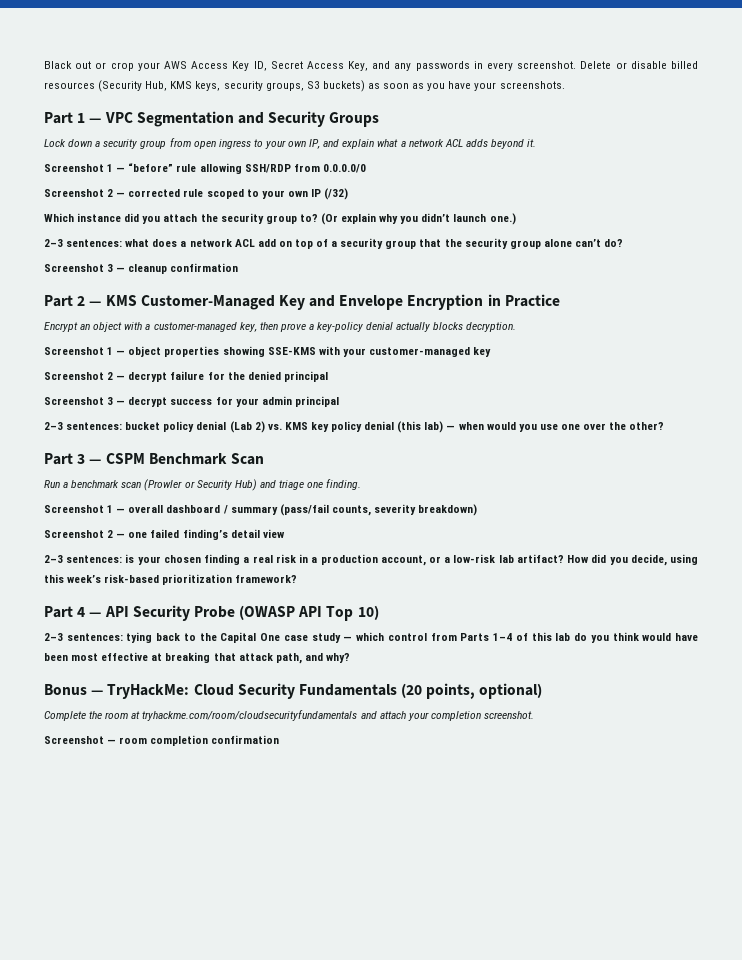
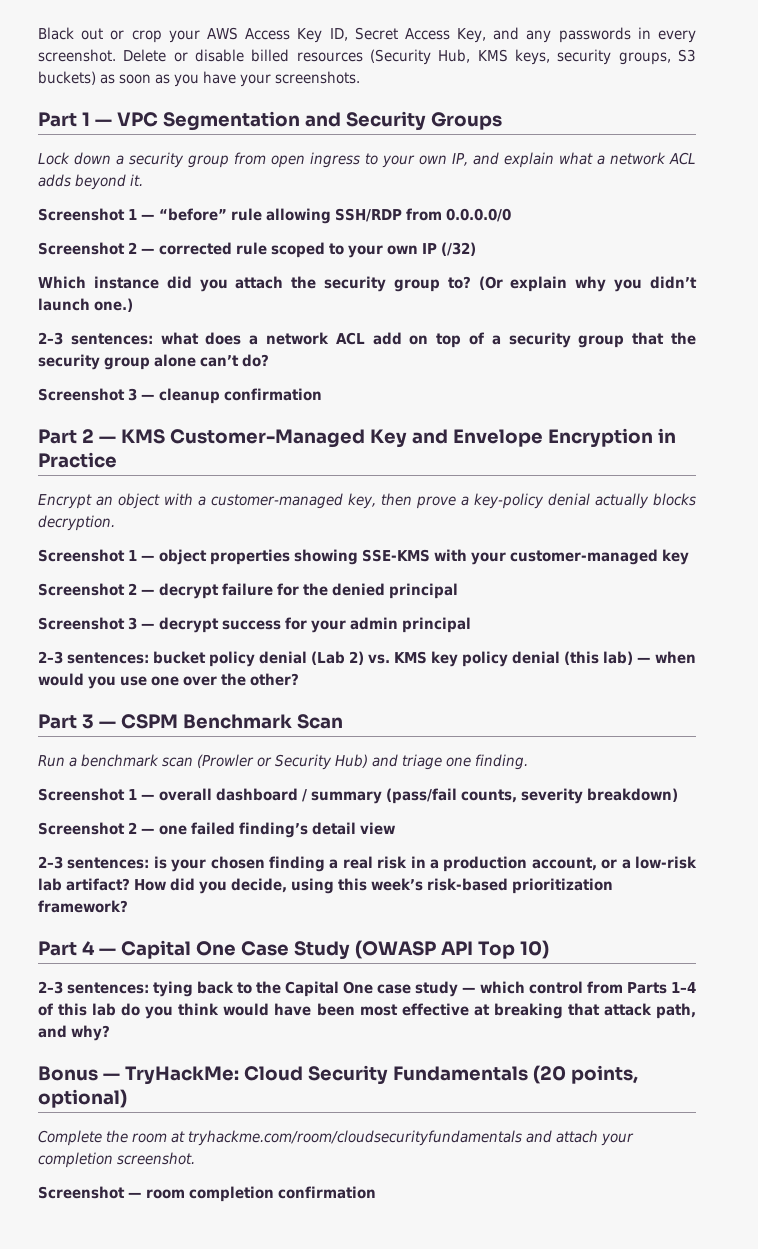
- Part 4 — API Security Probe (OWASP API Top 10)
+ Part 4 — Capital One Case Study (OWASP API Top 10)

